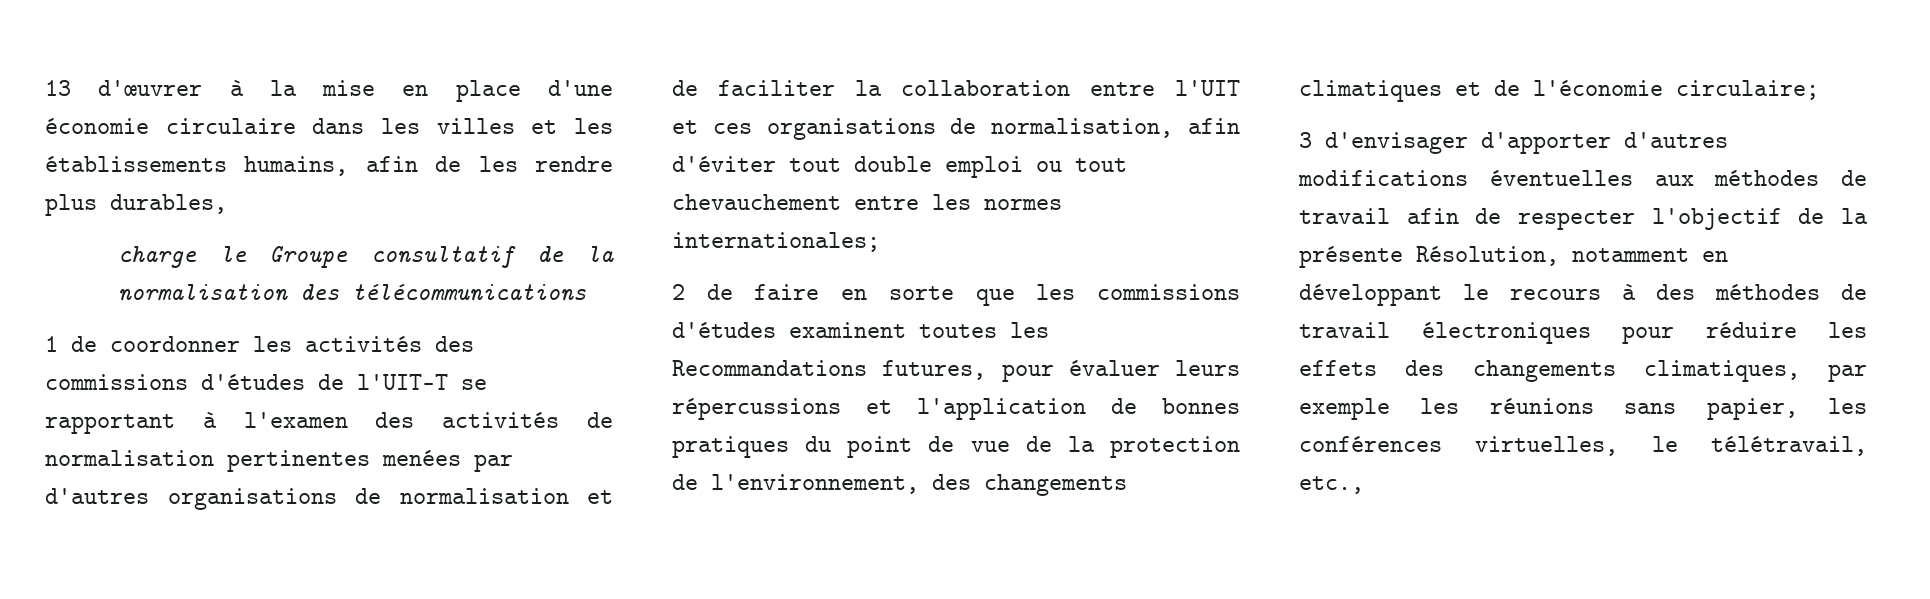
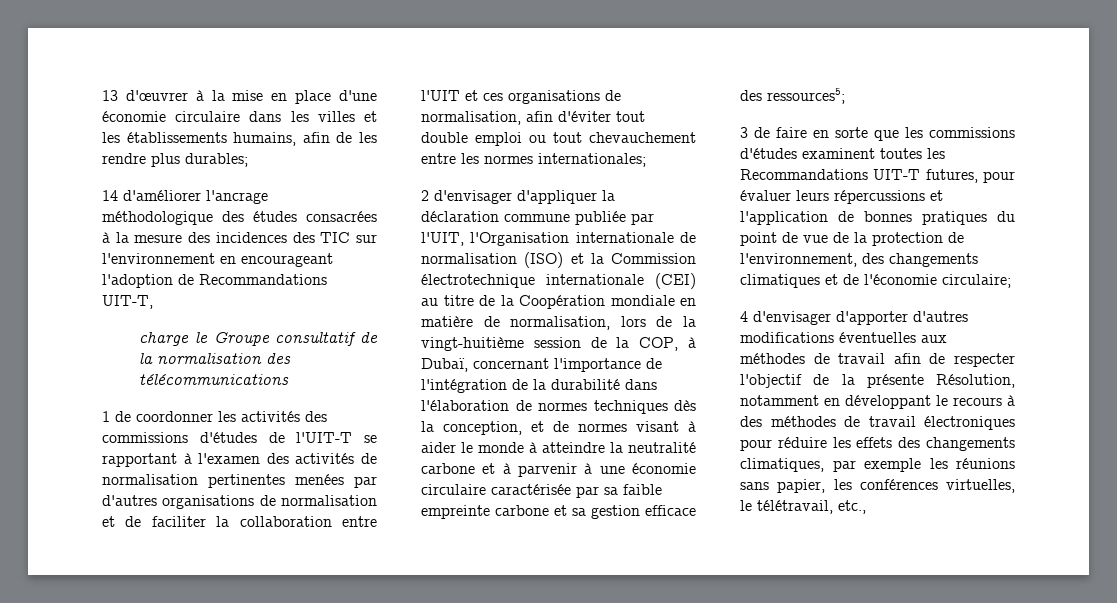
- 13 d'œuvrer à la mise en place d'une économie circulaire dans les villes et les établissements humains, afin de les rendre plus durables,
+ 13 d'œuvrer à la mise en place d'une économie circulaire dans les villes et les établissements humains, afin de les rendre plus durables;
+ 14 d'améliorer l'ancrage méthodologique des études consacrées à la mesure des incidences des TIC sur l'environnement en encourageant l'adoption de Recommandations UIT-T,
- 2 de faire en sorte que les commissions d'études examinent toutes les Recommandations futures, pour évaluer leurs répercussions et l'application de bonnes pratiques du point de vue de la protection de l'environnement, des changements climatiques et de l'économie circulaire;
+ 2 d'envisager d'appliquer la déclaration commune publiée par l'UIT, l'Organisation internationale de normalisation (ISO) et la Commission électrotechnique internationale (CEI) au titre de la Coopération mondiale en matière de normalisation, lors de la vingt-huitième session de la COP, à Dubaï, concernant l'importance de l'intégration de la durabilité dans l'élaboration de normes techniques dès la conception, et de normes visant à aider le monde à atteindre la neutralité carbone et à parvenir à une économie circulaire caractérisée par sa faible empreinte carbone et sa gestion efficace des ressources5;
+ 3 de faire en sorte que les commissions d'études examinent toutes les Recommandations UIT-T futures, pour évaluer leurs répercussions et l'application de bonnes pratiques du point de vue de la protection de l'environnement, des changements climatiques et de l'économie circulaire;
- 3 d'envisager d'apporter d'autres modifications éventuelles aux méthodes de travail afin de respecter l'objectif de la présente Résolution, notamment en développant le recours à des méthodes de travail électroniques pour réduire les effets des changements climatiques, par exemple les réunions sans papier, les conférences virtuelles, le télétravail, etc.,
+ 4 d'envisager d'apporter d'autres modifications éventuelles aux méthodes de travail afin de respecter l'objectif de la présente Résolution, notamment en développant le recours à des méthodes de travail électroniques pour réduire les effets des changements climatiques, par exemple les réunions sans papier, les conférences virtuelles, le télétravail, etc.,

